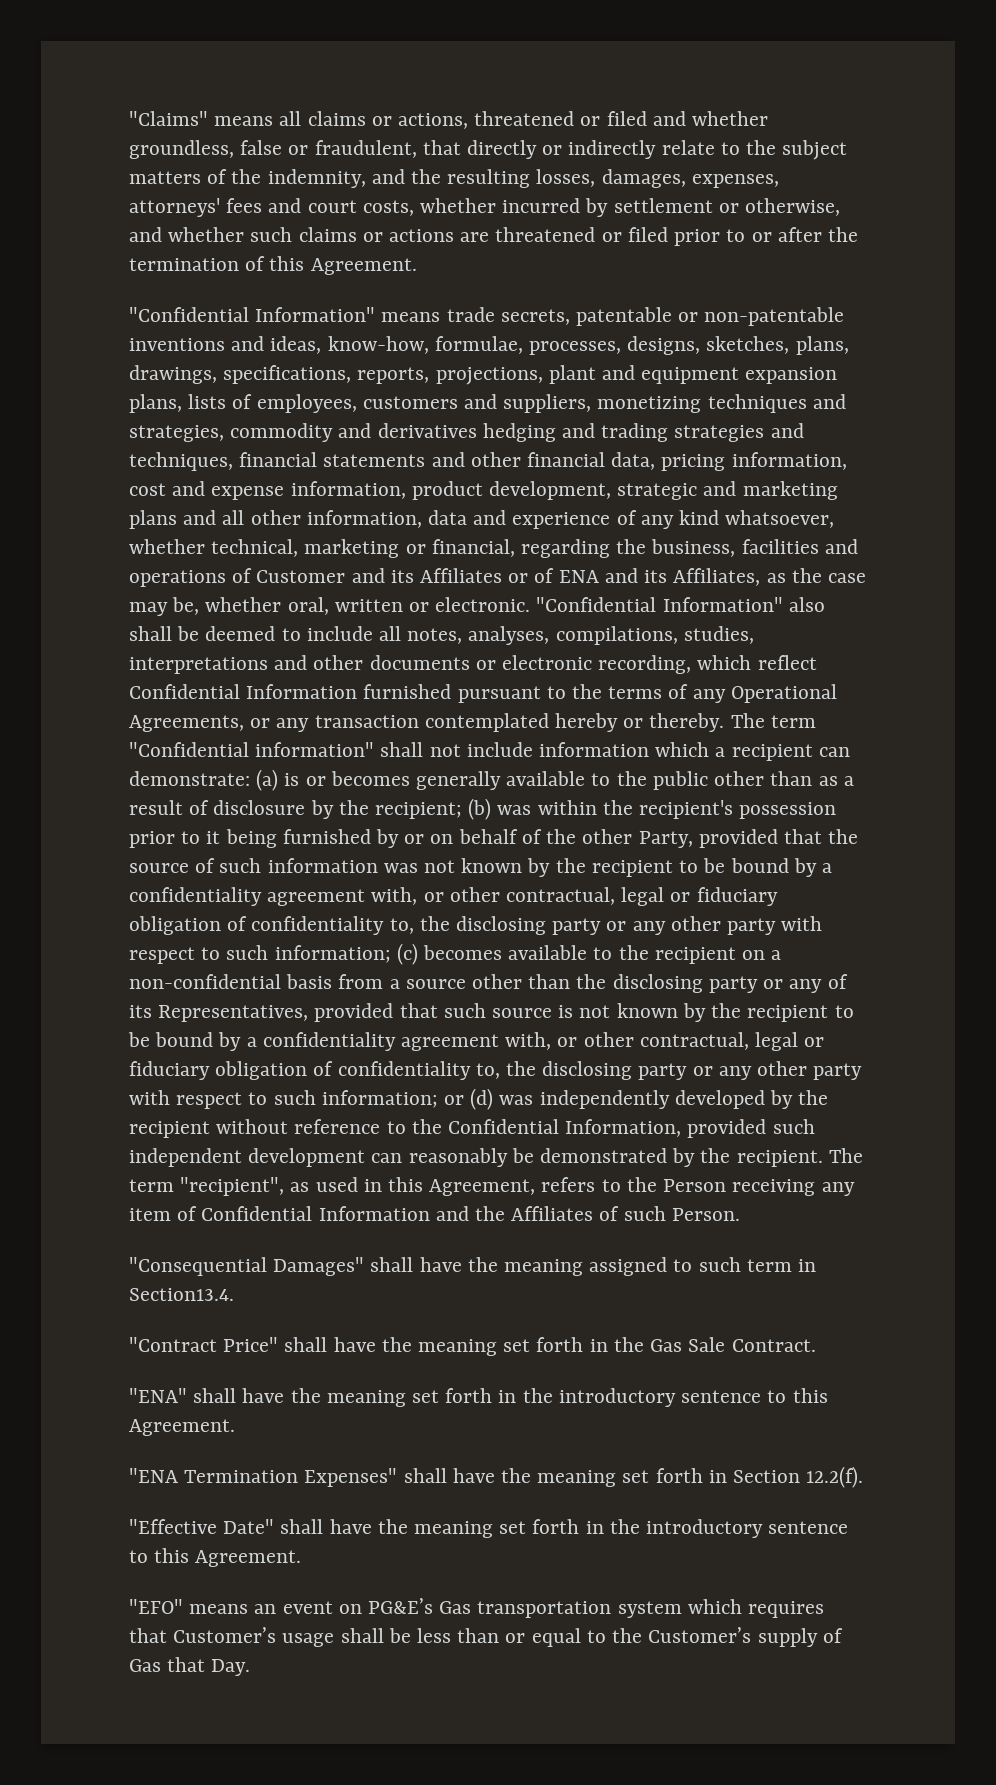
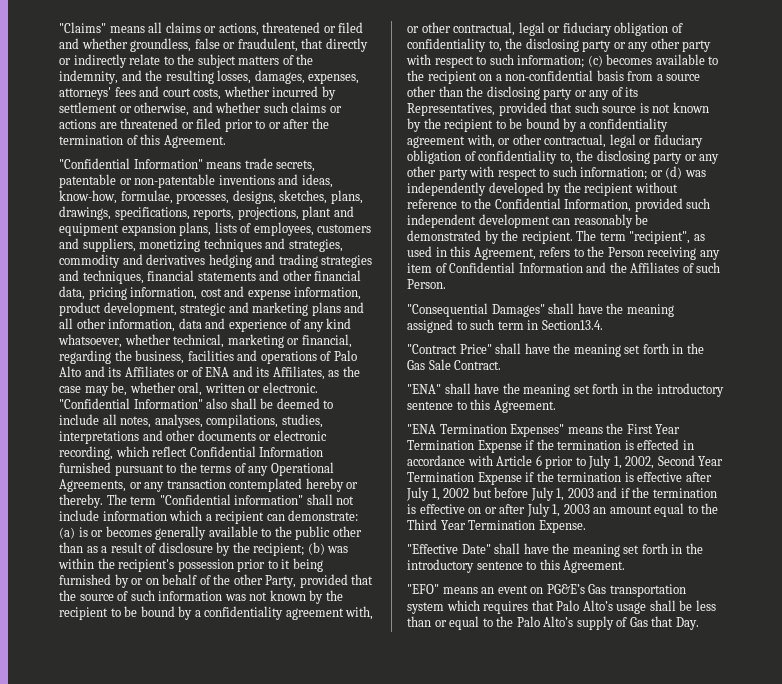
- "Confidential Information" means trade secrets, patentable or non-patentable inventions and ideas, know-how, formulae, processes, designs, sketches, plans, drawings, specifications, reports, projections, plant and equipment expansion plans, lists of employees, customers and suppliers, monetizing techniques and strategies, commodity and derivatives hedging and trading strategies and techniques, financial statements and other financial data, pricing information, cost and expense information, product development, strategic and marketing plans and all other information, data and experience of any kind whatsoever, whether technical, marketing or financial, regarding the business, facilities and operations of Customer and its Affiliates or of ENA and its Affiliates, as the case may be, whether oral, written or electronic.
+ "Confidential Information" means trade secrets, patentable or non-patentable inventions and ideas, know-how, formulae, processes, designs, sketches, plans, drawings, specifications, reports, projections, plant and equipment expansion plans, lists of employees, customers and suppliers, monetizing techniques and strategies, commodity and derivatives hedging and trading strategies and techniques, financial statements and other financial data, pricing information, cost and expense information, product development, strategic and marketing plans and all other information, data and experience of any kind whatsoever, whether technical, marketing or financial, regarding the business, facilities and operations of Palo Alto and its Affiliates or of ENA and its Affiliates, as the case may be, whether oral, written or electronic.
- "ENA Termination Expenses" shall have the meaning set forth in Section 12.2(f).
+ "ENA Termination Expenses" means the First Year Termination Expense if the termination is effected in accordance with Article 6 prior to July 1, 2002, Second Year Termination Expense if the termination is effective after July 1, 2002 but before July 1, 2003 and if the termination is effective on or after July 1, 2003 an amount equal to the Third Year Termination Expense.
- "EFO" means an event on PG&E’s Gas transportation system which requires that Customer’s usage shall be less than or equal to the Customer’s supply of Gas that Day.
+ "EFO" means an event on PG&E’s Gas transportation system which requires that Palo Alto’s usage shall be less than or equal to the Palo Alto’s supply of Gas that Day.

